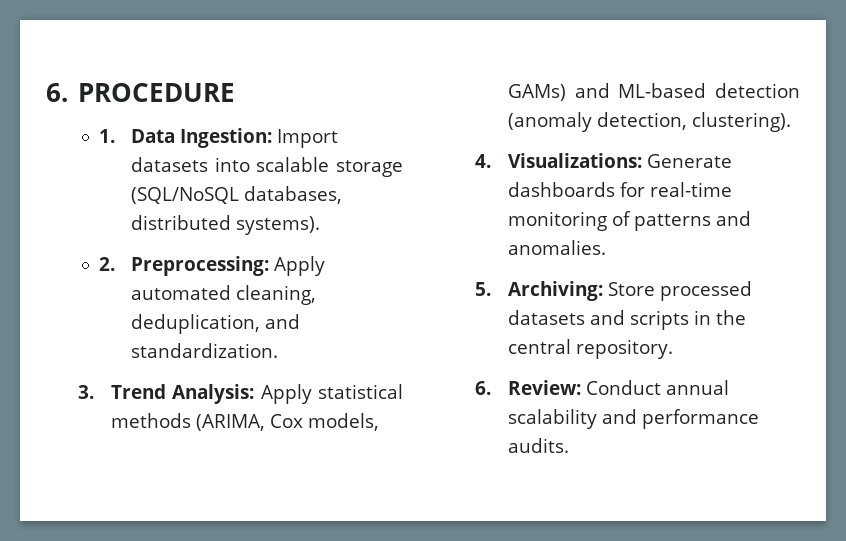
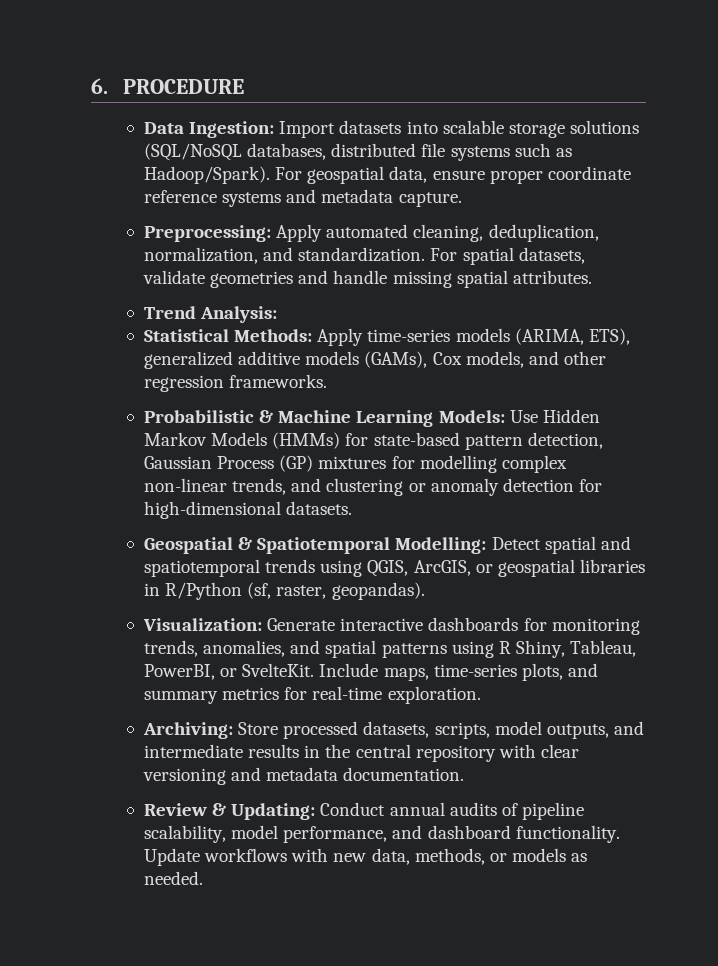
- 1. Data Ingestion: Import datasets into scalable storage (SQL/NoSQL databases, distributed systems).
- 2. Preprocessing: Apply automated cleaning, deduplication, and standardization.
- 3. Trend Analysis: Apply statistical methods (ARIMA, Cox models, GAMs) and ML-based detection (anomaly detection, clustering).
- 4. Visualizations: Generate dashboards for real-time monitoring of patterns and anomalies.
- 5. Archiving: Store processed datasets and scripts in the central repository.
- 6. Review: Conduct annual scalability and performance audits.
+ Data Ingestion: Import datasets into scalable storage solutions (SQL/NoSQL databases, distributed file systems such as Hadoop/Spark). For geospatial data, ensure proper coordinate reference systems and metadata capture.
+ Preprocessing: Apply automated cleaning, deduplication, normalization, and standardization. For spatial datasets, validate geometries and handle missing spatial attributes.
+ Trend Analysis:
+ Statistical Methods: Apply time-series models (ARIMA, ETS), generalized additive models (GAMs), Cox models, and other regression frameworks.
+ Probabilistic & Machine Learning Models: Use Hidden Markov Models (HMMs) for state-based pattern detection, Gaussian Process (GP) mixtures for modelling complex non-linear trends, and clustering or anomaly detection for high-dimensional datasets.
+ Geospatial & Spatiotemporal Modelling: Detect spatial and spatiotemporal trends using QGIS, ArcGIS, or geospatial libraries in R/Python (sf, raster, geopandas).
+ Visualization: Generate interactive dashboards for monitoring trends, anomalies, and spatial patterns using R Shiny, Tableau, PowerBI, or SvelteKit. Include maps, time-series plots, and summary metrics for real-time exploration.
+ Archiving: Store processed datasets, scripts, model outputs, and intermediate results in the central repository with clear versioning and metadata documentation.
+ Review & Updating: Conduct annual audits of pipeline scalability, model performance, and dashboard functionality. Update workflows with new data, methods, or models as needed.

